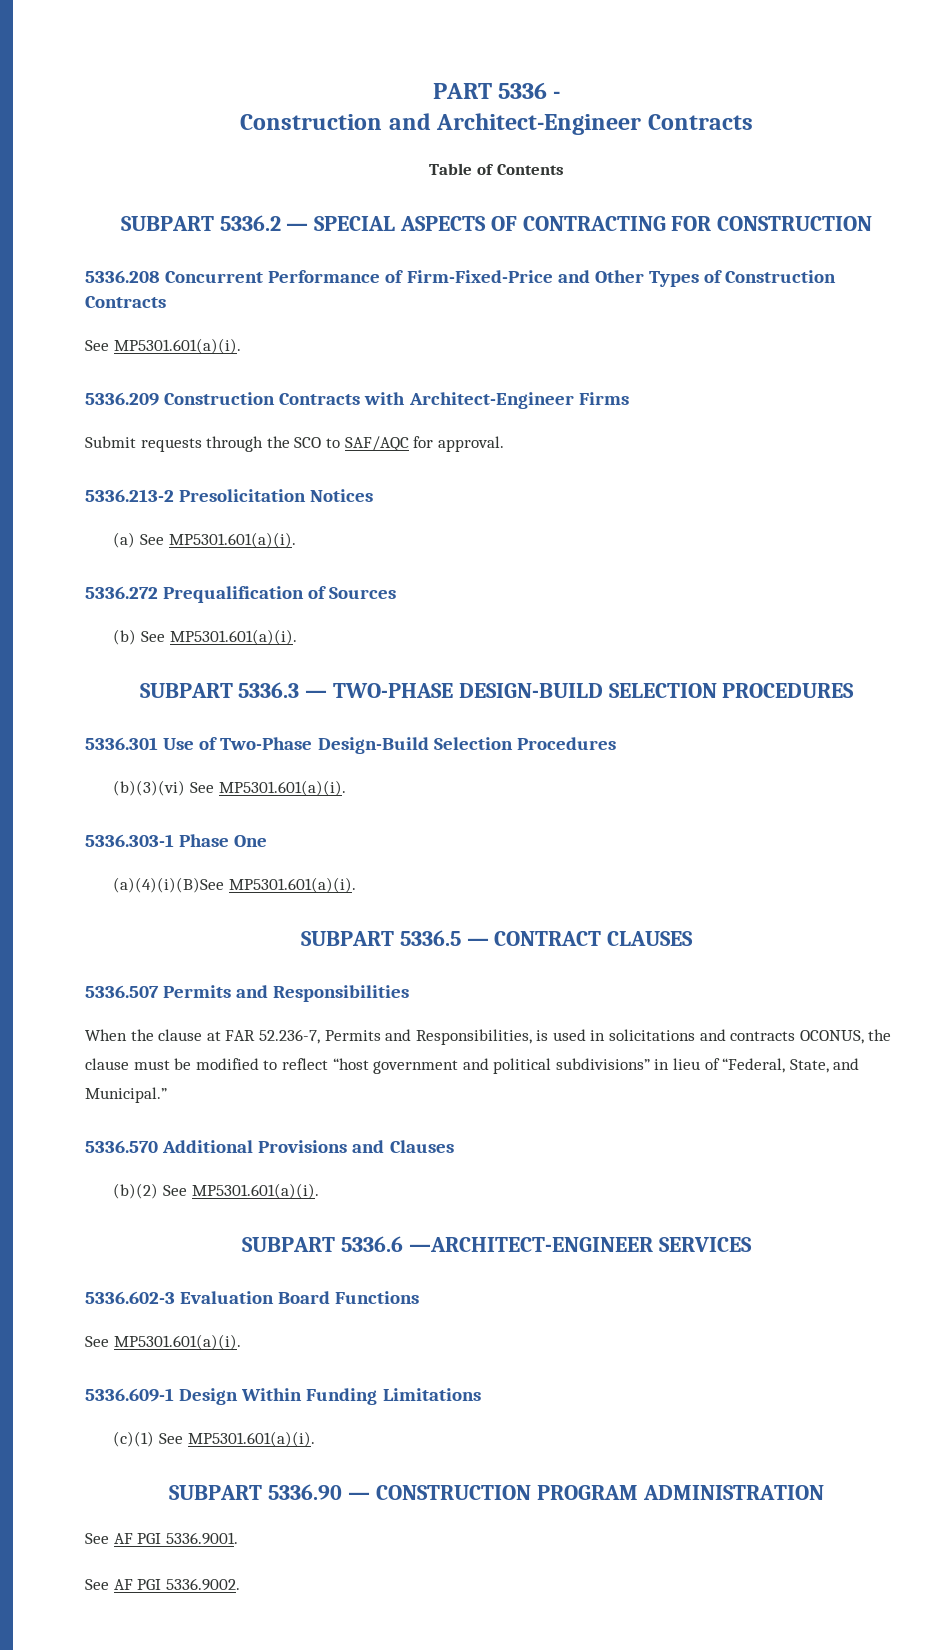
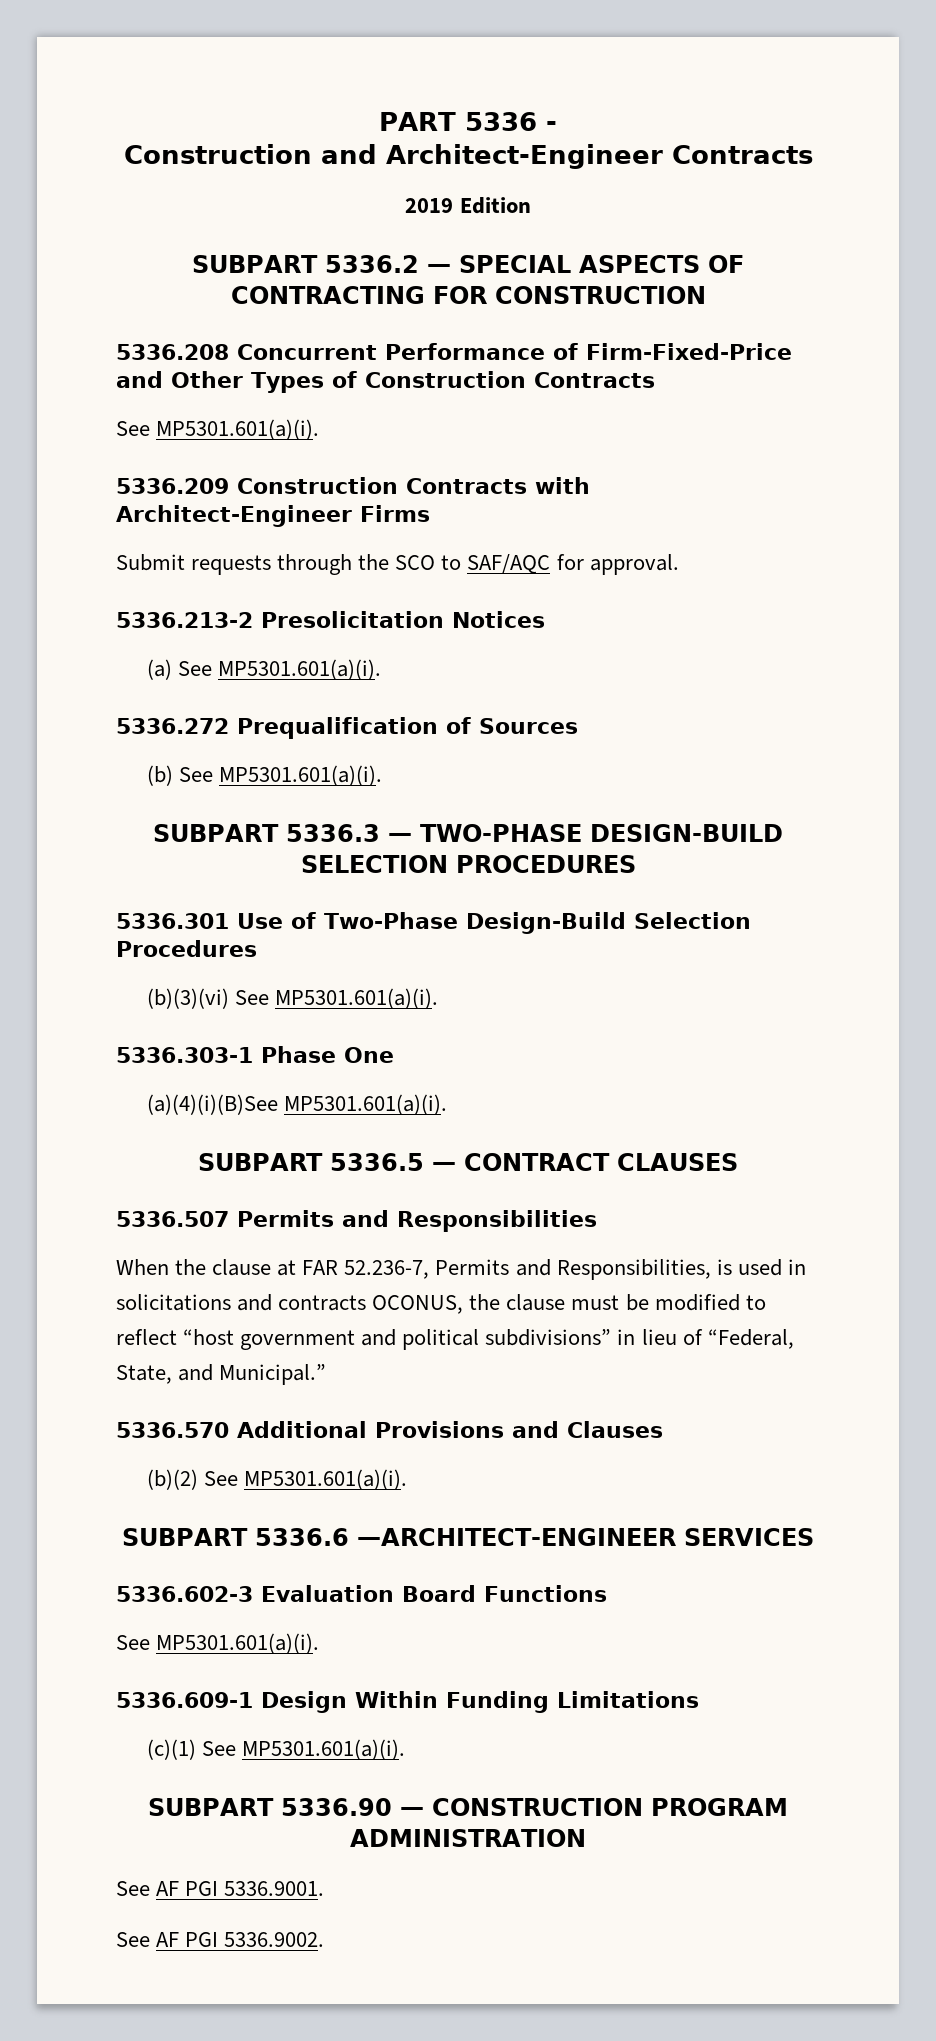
- Table of Contents
+ 2019 Edition

